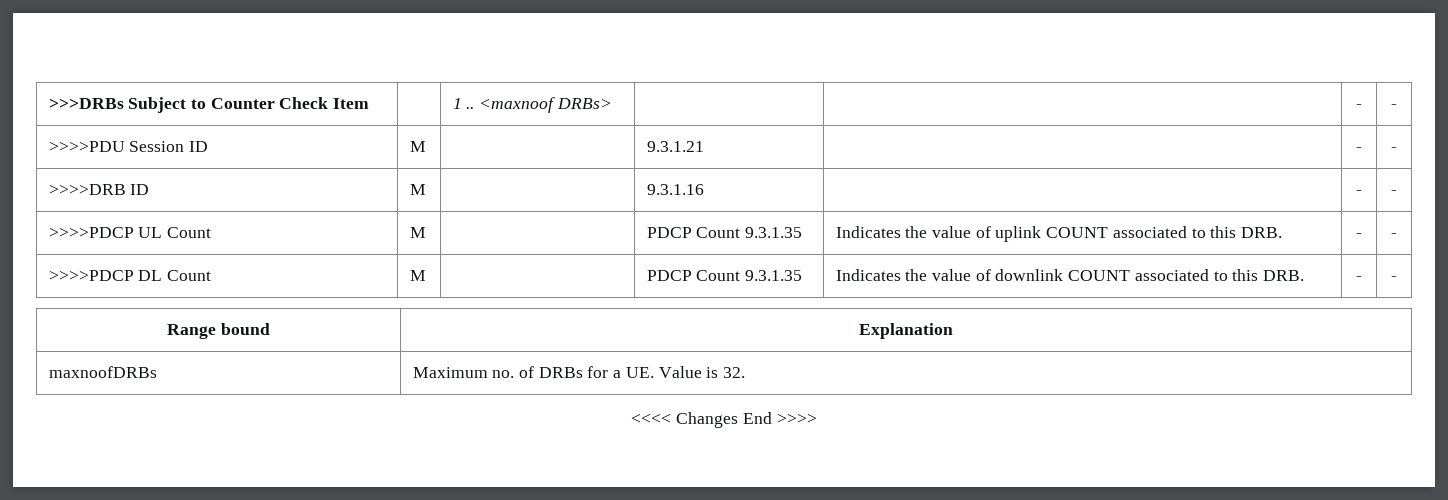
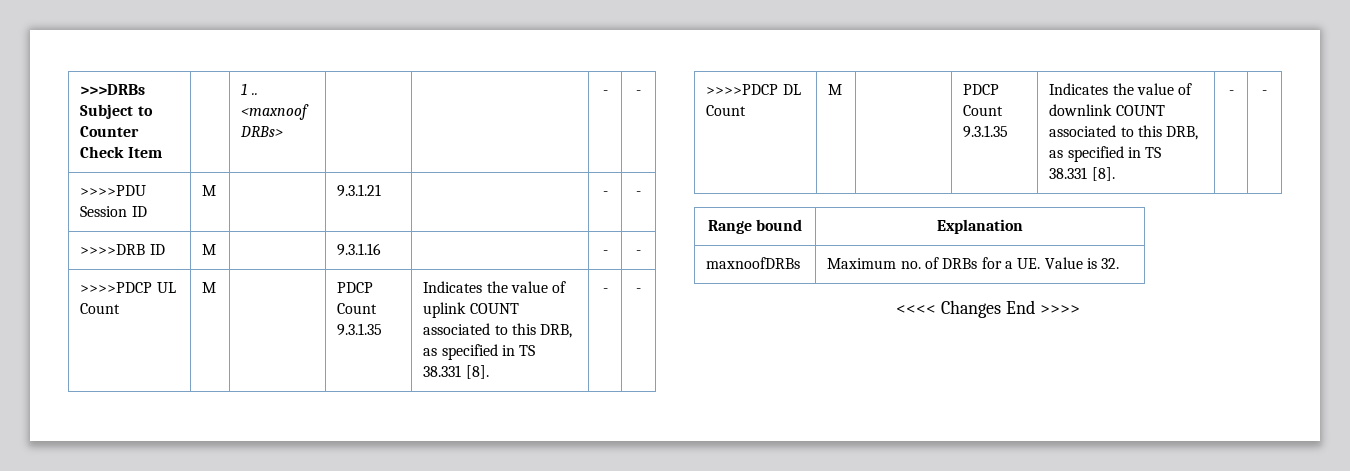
- >>>>PDCP UL Count | M | | PDCP Count 9.3.1.35 | Indicates the value of uplink COUNT associated to this DRB. | - | -
+ >>>>PDCP UL Count | M | | PDCP Count 9.3.1.35 | Indicates the value of uplink COUNT associated to this DRB, as specified in TS 38.331 [8]. | - | -
- >>>>PDCP DL Count | M | | PDCP Count 9.3.1.35 | Indicates the value of downlink COUNT associated to this DRB. | - | -
+ >>>>PDCP DL Count | M | | PDCP Count 9.3.1.35 | Indicates the value of downlink COUNT associated to this DRB, as specified in TS 38.331 [8]. | - | -

